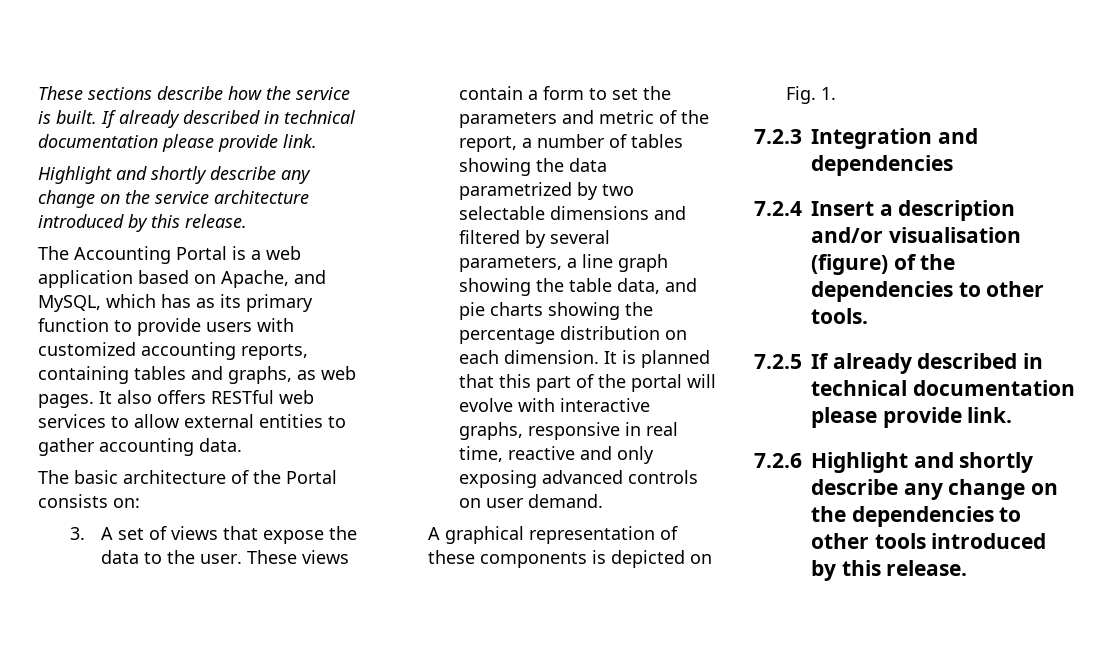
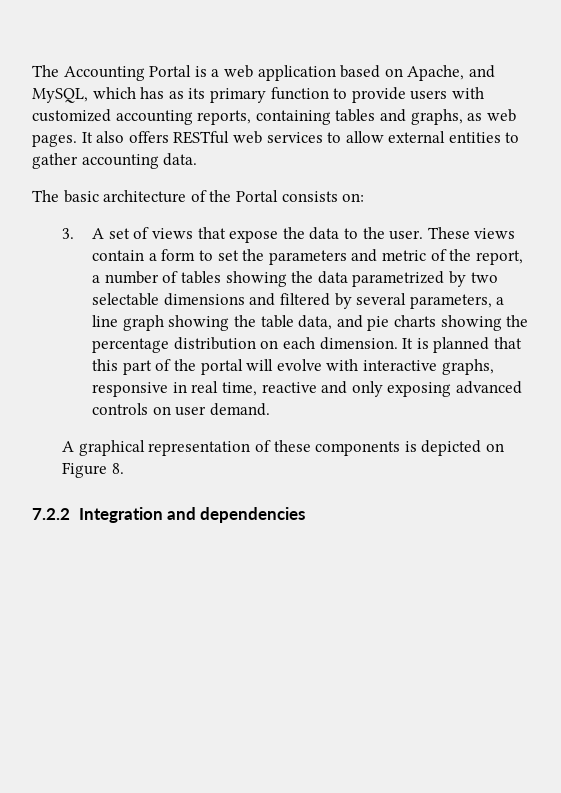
- These sections describe how the service is built. If already described in technical documentation please provide link.
- Highlight and shortly describe any change on the service architecture introduced by this release.
- A graphical representation of these components is depicted on Fig. 1.
- 7.2.3 Integration and dependencies
+ A graphical representation of these components is depicted on Figure 8.
+ 7.2.2 Integration and dependencies
- 7.2.4 Insert a description and/or visualisation (figure) of the dependencies to other tools.
- 7.2.5 If already described in technical documentation please provide link.
- 7.2.6 Highlight and shortly describe any change on the dependencies to other tools introduced by this release.

